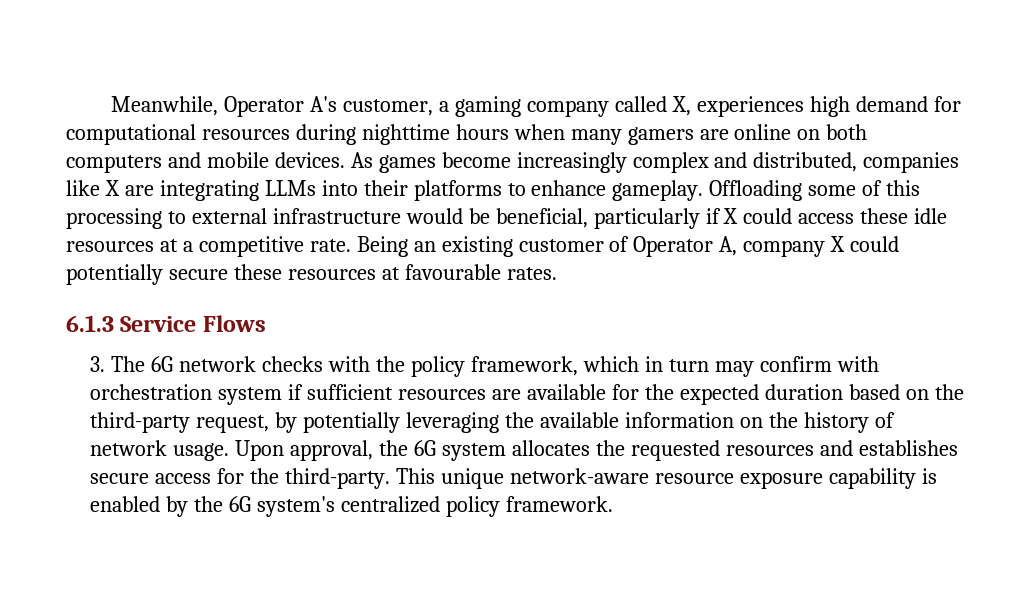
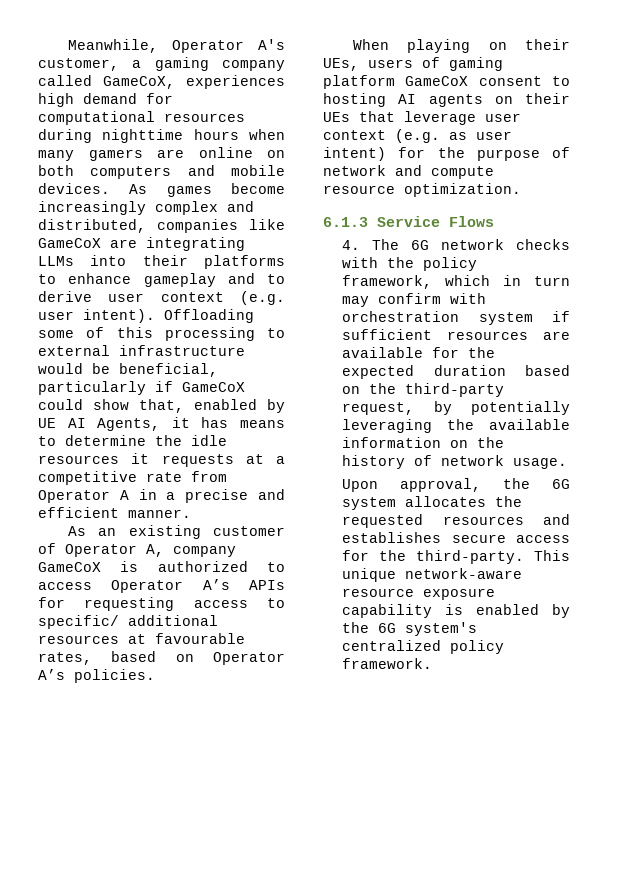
- Meanwhile, Operator A's customer, a gaming company called X, experiences high demand for computational resources during nighttime hours when many gamers are online on both computers and mobile devices.
+ Meanwhile, Operator A's customer, a gaming company called GameCoX, experiences high demand for computational resources during nighttime hours when many gamers are online on both computers and mobile devices.
- As games become increasingly complex and distributed, companies like X are integrating LLMs into their platforms to enhance gameplay.
+ As games become increasingly complex and distributed, companies like GameCoX are integrating LLMs into their platforms to enhance gameplay and to derive user context (e.g. user intent).
- Offloading some of this processing to external infrastructure would be beneficial, particularly if X could access these idle resources at a competitive rate. Being an existing customer of Operator A, company X could potentially secure these resources at favourable rates.
+ Offloading some of this processing to external infrastructure would be beneficial, particularly if GameCoX could show that, enabled by UE AI Agents, it has means to determine the idle resources it requests at a competitive rate from Operator A in a precise and efficient manner.
+ As an existing customer of Operator A, company GameCoX is authorized to access Operator A’s APIs for requesting access to specific/ additional resources at favourable rates, based on Operator A’s policies.
+ When playing on their UEs, users of gaming platform GameCoX consent to hosting AI agents on their UEs that leverage user context (e.g. as user intent) for the purpose of network and compute resource optimization.
- 3. The 6G network checks with the policy framework, which in turn may confirm with orchestration system if sufficient resources are available for the expected duration based on the third-party request, by potentially leveraging the available information on the history of network usage. Upon approval, the 6G system allocates the requested resources and establishes secure access for the third-party.
+ 4. The 6G network checks with the policy framework, which in turn may confirm with orchestration system if sufficient resources are available for the expected duration based on the third-party request, by potentially leveraging the available information on the history of network usage.
+ Upon approval, the 6G system allocates the requested resources and establishes secure access for the third-party.

